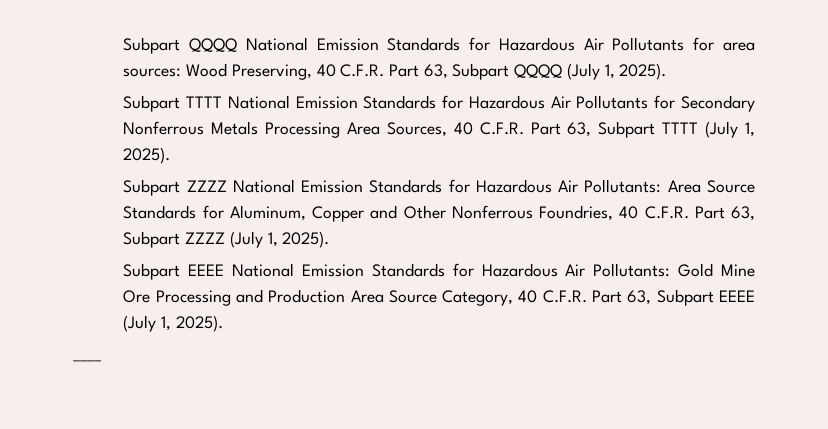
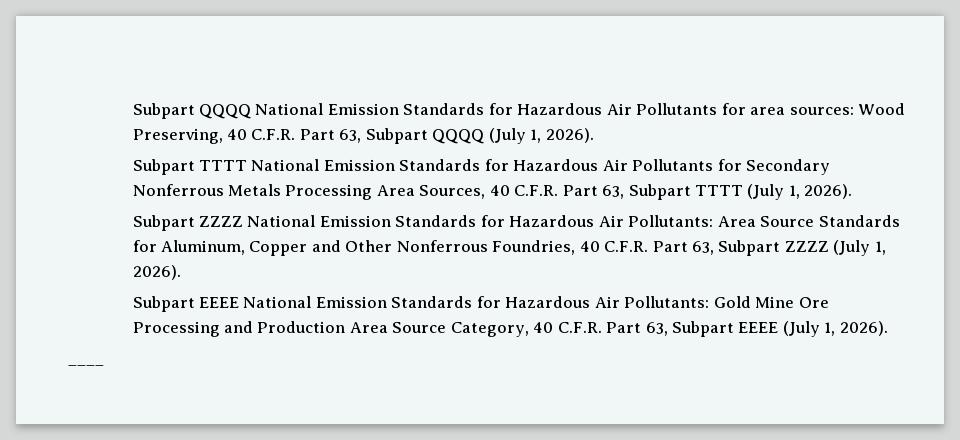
- Subpart QQQQ National Emission Standards for Hazardous Air Pollutants for area sources: Wood Preserving, 40 C.F.R. Part 63, Subpart QQQQ (July 1, 2025).
+ Subpart QQQQ National Emission Standards for Hazardous Air Pollutants for area sources: Wood Preserving, 40 C.F.R. Part 63, Subpart QQQQ (July 1, 2026).
- Subpart TTTT National Emission Standards for Hazardous Air Pollutants for Secondary Nonferrous Metals Processing Area Sources, 40 C.F.R. Part 63, Subpart TTTT (July 1, 2025).
+ Subpart TTTT National Emission Standards for Hazardous Air Pollutants for Secondary Nonferrous Metals Processing Area Sources, 40 C.F.R. Part 63, Subpart TTTT (July 1, 2026).
- Subpart ZZZZ National Emission Standards for Hazardous Air Pollutants: Area Source Standards for Aluminum, Copper and Other Nonferrous Foundries, 40 C.F.R. Part 63, Subpart ZZZZ (July 1, 2025).
+ Subpart ZZZZ National Emission Standards for Hazardous Air Pollutants: Area Source Standards for Aluminum, Copper and Other Nonferrous Foundries, 40 C.F.R. Part 63, Subpart ZZZZ (July 1, 2026).
- Subpart EEEE National Emission Standards for Hazardous Air Pollutants: Gold Mine Ore Processing and Production Area Source Category, 40 C.F.R. Part 63, Subpart EEEE (July 1, 2025).
+ Subpart EEEE National Emission Standards for Hazardous Air Pollutants: Gold Mine Ore Processing and Production Area Source Category, 40 C.F.R. Part 63, Subpart EEEE (July 1, 2026).

